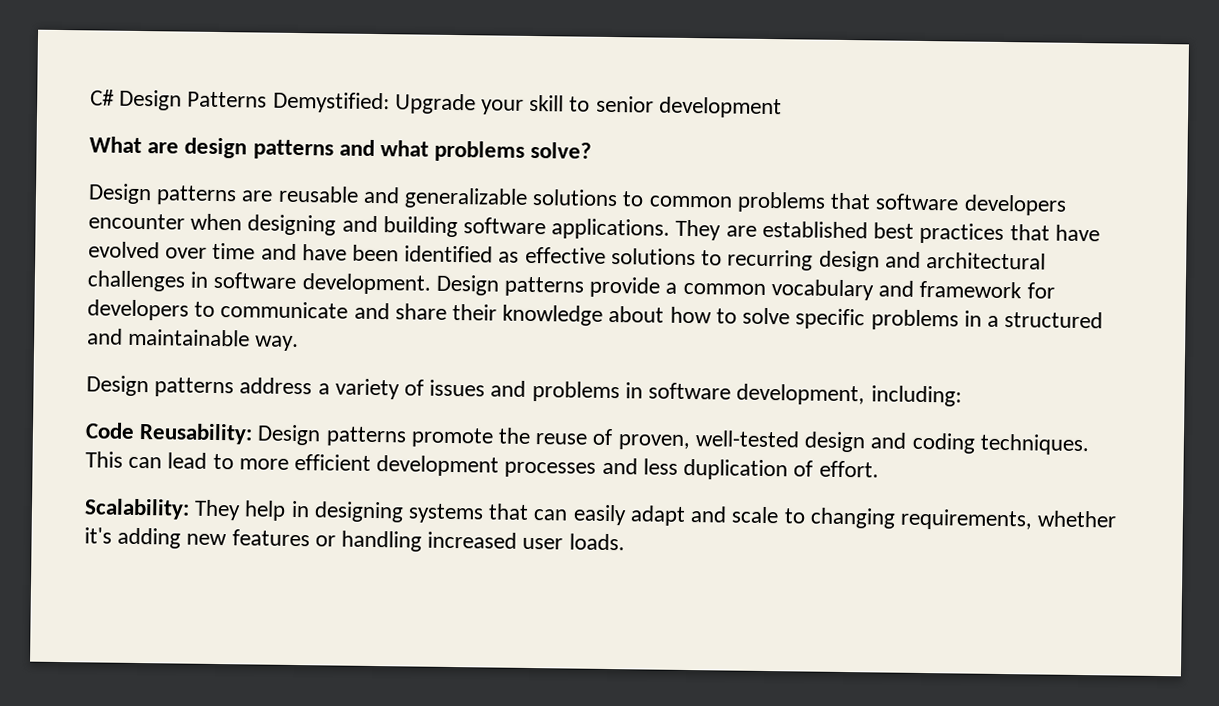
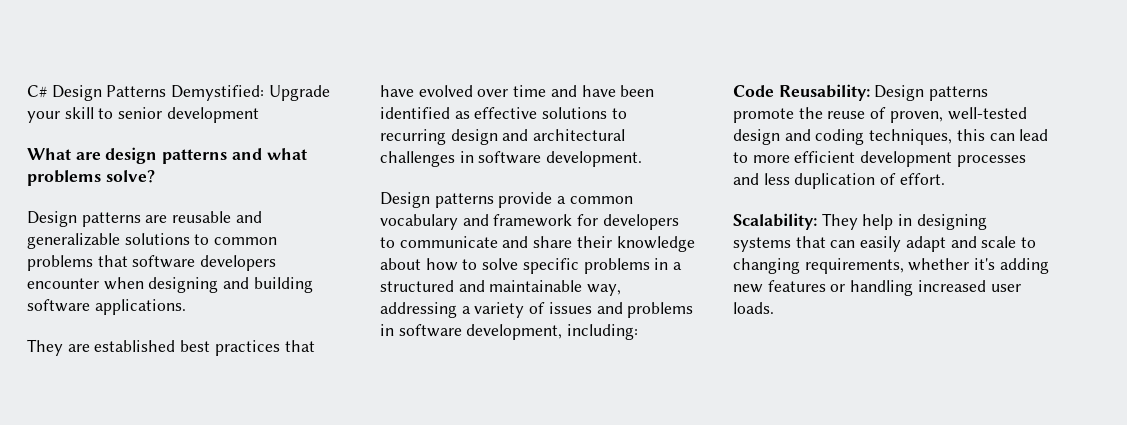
- Design patterns are reusable and generalizable solutions to common problems that software developers encounter when designing and building software applications. They are established best practices that have evolved over time and have been identified as effective solutions to recurring design and architectural challenges in software development. Design patterns provide a common vocabulary and framework for developers to communicate and share their knowledge about how to solve specific problems in a structured and maintainable way.
- Design patterns address a variety of issues and problems in software development, including:
+ Design patterns are reusable and generalizable solutions to common problems that software developers encounter when designing and building software applications.
+ They are established best practices that have evolved over time and have been identified as effective solutions to recurring design and architectural challenges in software development.
+ Design patterns provide a common vocabulary and framework for developers to communicate and share their knowledge about how to solve specific problems in a structured and maintainable way, addressing a variety of issues and problems in software development, including:
- Code Reusability: Design patterns promote the reuse of proven, well-tested design and coding techniques. This can lead to more efficient development processes and less duplication of effort.
+ Code Reusability: Design patterns promote the reuse of proven, well-tested design and coding techniques, this can lead to more efficient development processes and less duplication of effort.

